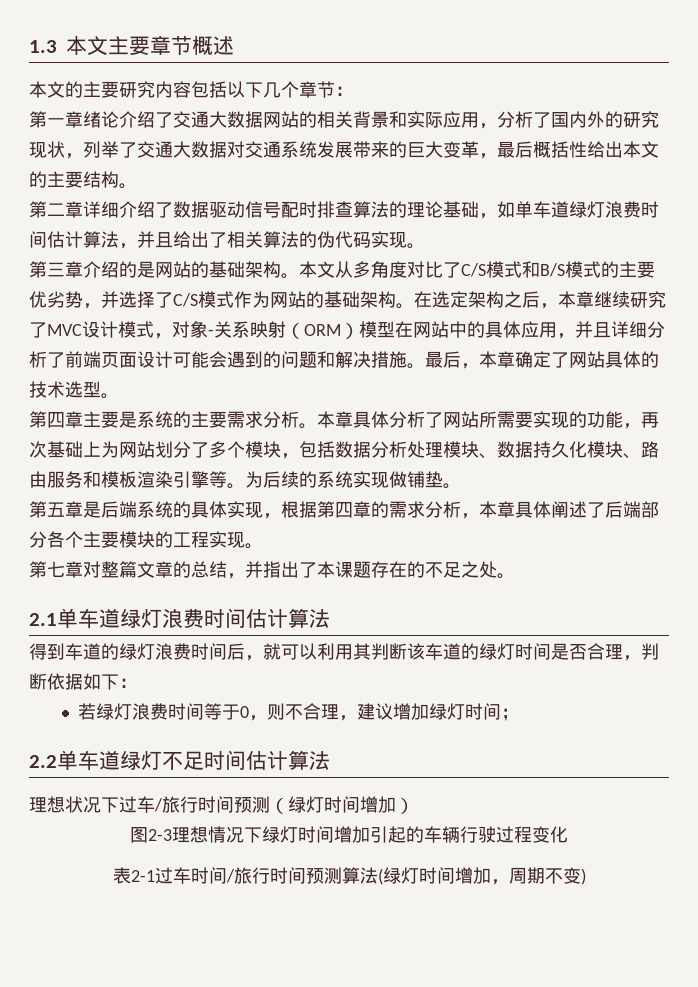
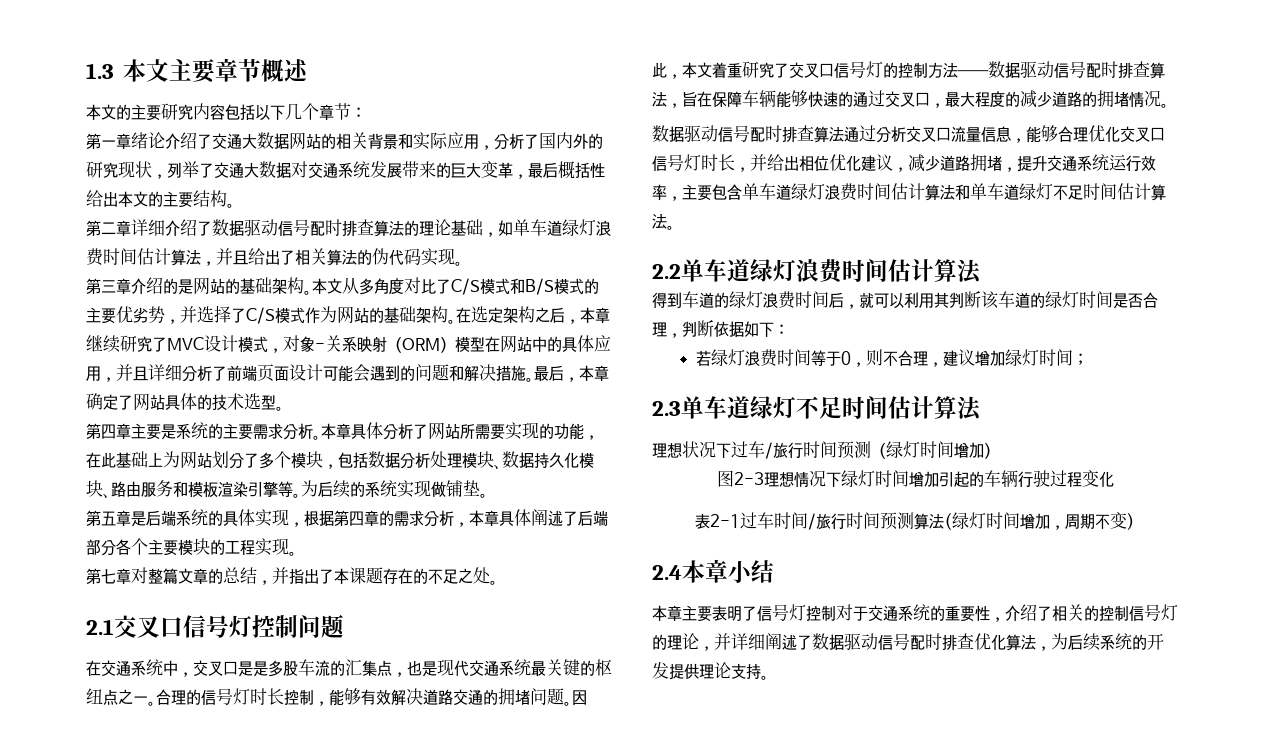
- 本章具体分析了网站所需要实现的功能，再次基础上为网站划分了多个模块，包括数据分析处理模块、数据持久化模块、路由服务和模板渲染引擎等。
+ 本章具体分析了网站所需要实现的功能，在此基础上为网站划分了多个模块，包括数据分析处理模块、数据持久化模块、路由服务和模板渲染引擎等。
- 2.1单车道绿灯浪费时间估计算法
+ 2.1交叉口信号灯控制问题
+ 在交通系统中，交叉口是是多股车流的汇集点，也是现代交通系统最关键的枢纽点之一。合理的信号灯时长控制，能够有效解决道路交通的拥堵问题。因此，本文着重研究了交叉口信号灯的控制方法——数据驱动信号配时排查算法，旨在保障车辆能够快速的通过交叉口，最大程度的减少道路的拥堵情况。
+ 数据驱动信号配时排查算法通过分析交叉口流量信息，能够合理优化交叉口信号灯时长，并给出相位优化建议，减少道路拥堵，提升交通系统运行效率，主要包含单车道绿灯浪费时间估计算法和单车道绿灯不足时间估计算法。
+ 2.2单车道绿灯浪费时间估计算法
- 2.2单车道绿灯不足时间估计算法
+ 2.3单车道绿灯不足时间估计算法
+ 2.4本章小结
+ 本章主要表明了信号灯控制对于交通系统的重要性，介绍了相关的控制信号灯的理论，并详细阐述了数据驱动信号配时排查优化算法，为后续系统的开发提供理论支持。

